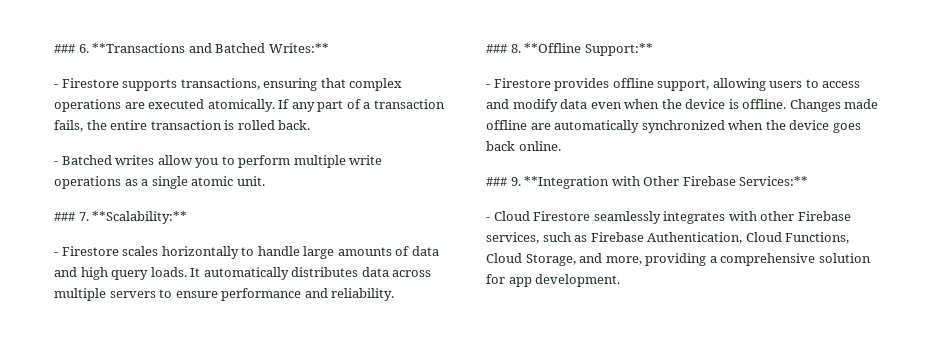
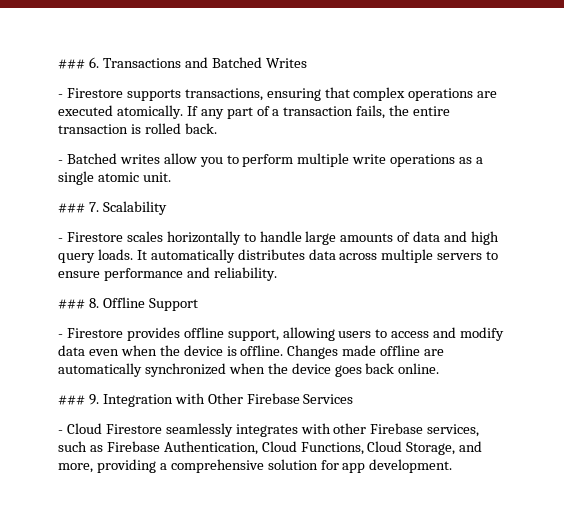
- ### 6. **Transactions and Batched Writes:**
+ ### 6. Transactions and Batched Writes
- ### 7. **Scalability:**
+ ### 7. Scalability
- ### 8. **Offline Support:**
+ ### 8. Offline Support
- ### 9. **Integration with Other Firebase Services:**
+ ### 9. Integration with Other Firebase Services

